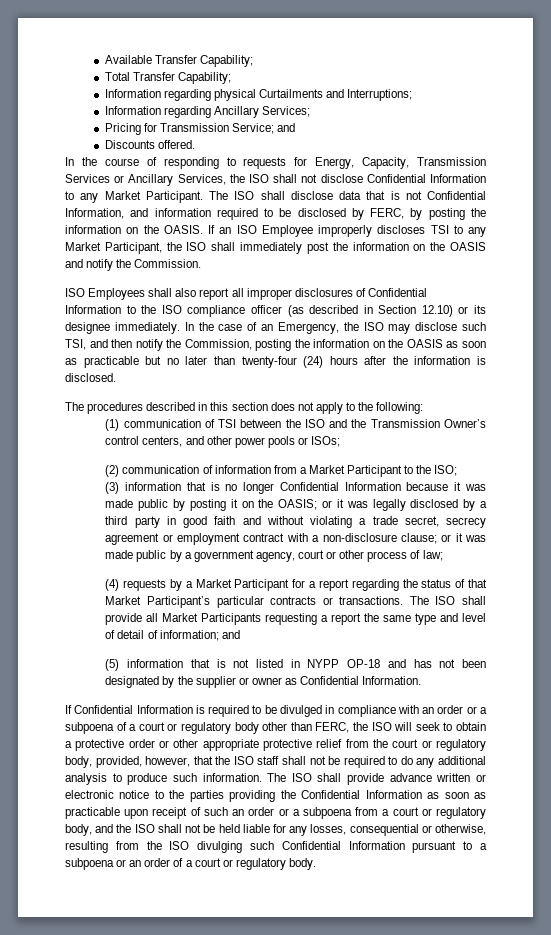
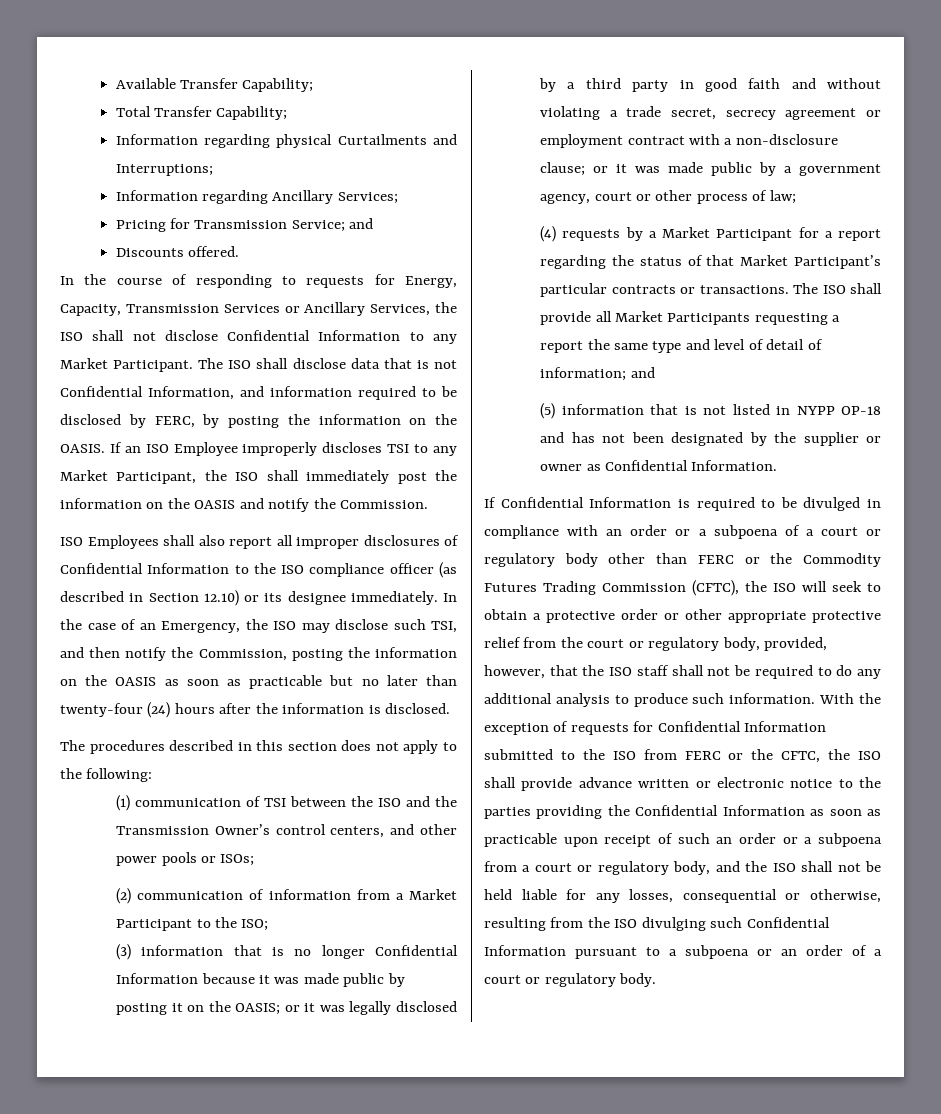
- If Confidential Information is required to be divulged in compliance with an order or a subpoena of a court or regulatory body other than FERC, the ISO will seek to obtain a protective order or other appropriate protective relief from the court or regulatory body, provided, however, that the ISO staff shall not be required to do any additional analysis to produce such information.
+ If Confidential Information is required to be divulged in compliance with an order or a subpoena of a court or regulatory body other than FERC or the Commodity Futures Trading Commission (CFTC), the ISO will seek to obtain a protective order or other appropriate protective relief from the court or regulatory body, provided, however, that the ISO staff shall not be required to do any additional analysis to produce such information.
- The ISO shall provide advance written or electronic notice to the parties providing the Confidential Information as soon as practicable upon receipt of such an order or a subpoena from a court or regulatory body, and the ISO shall not be held liable for any losses, consequential or otherwise, resulting from the ISO divulging such Confidential Information pursuant to a subpoena or an order of a court or regulatory body.
+ With the exception of requests for Confidential Information submitted to the ISO from FERC or the CFTC, the ISO shall provide advance written or electronic notice to the parties providing the Confidential Information as soon as practicable upon receipt of such an order or a subpoena from a court or regulatory body, and the ISO shall not be held liable for any losses, consequential or otherwise, resulting from the ISO divulging such Confidential Information pursuant to a subpoena or an order of a court or regulatory body.

